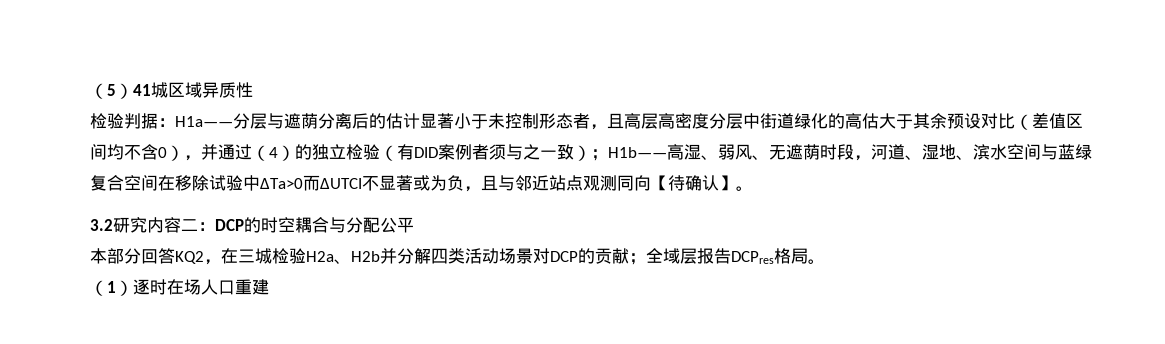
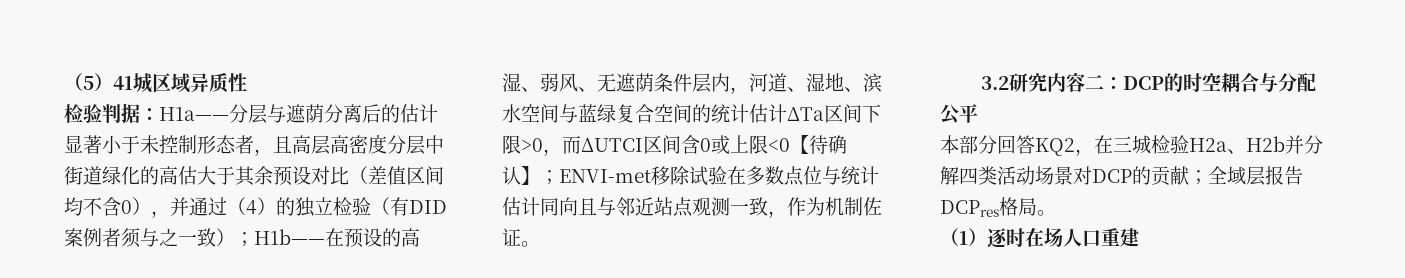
- H1b——高湿、弱风、无遮荫时段，河道、湿地、滨水空间与蓝绿复合空间在移除试验中ΔTa>0而ΔUTCI不显著或为负，且与邻近站点观测同向【待确认】。
+ H1b——在预设的高湿、弱风、无遮荫条件层内，河道、湿地、滨水空间与蓝绿复合空间的统计估计ΔTa区间下限>0，而ΔUTCI区间含0或上限<0【待确认】；ENVI-met移除试验在多数点位与统计估计同向且与邻近站点观测一致，作为机制佐证。

